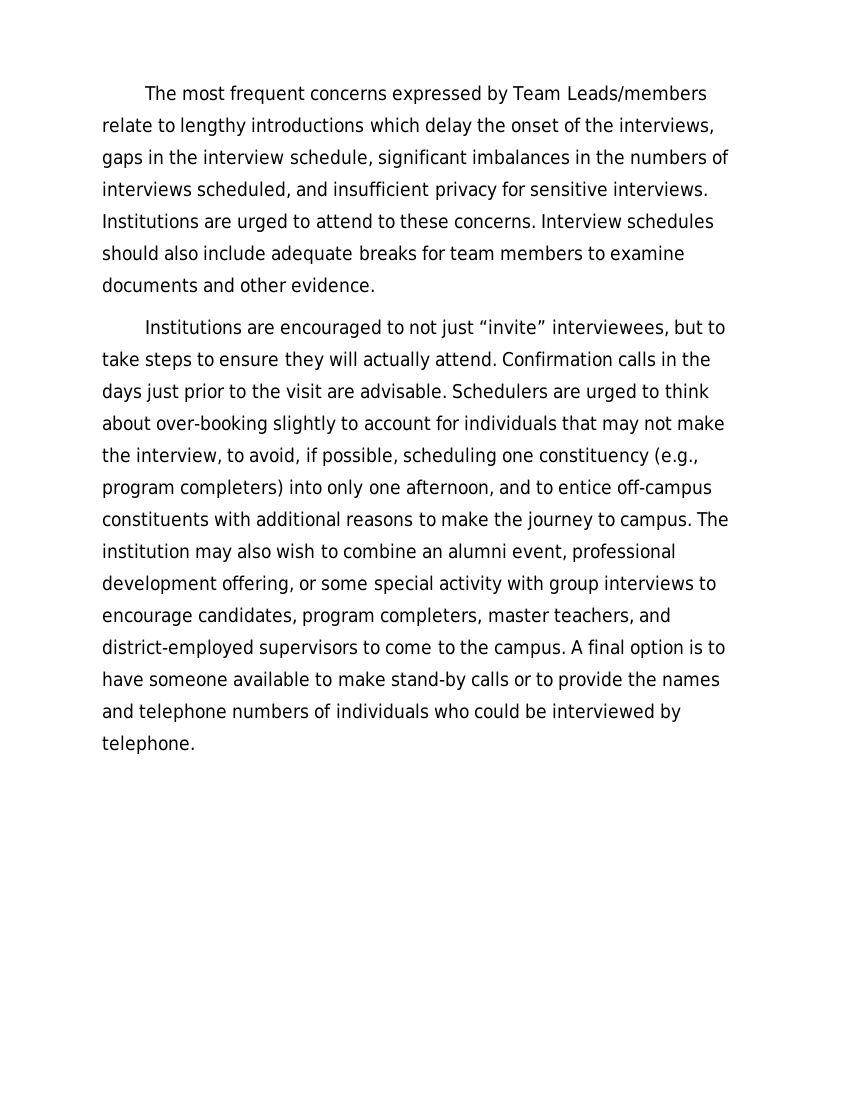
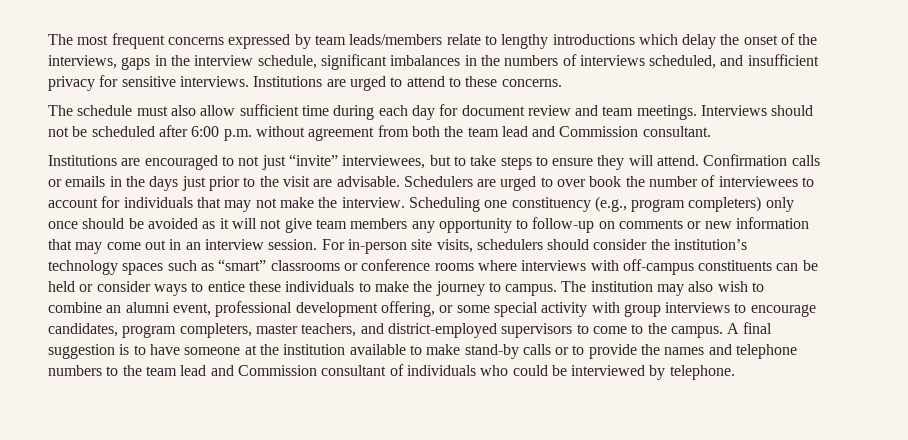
- The most frequent concerns expressed by Team Leads/members relate to lengthy introductions which delay the onset of the interviews, gaps in the interview schedule, significant imbalances in the numbers of interviews scheduled, and insufficient privacy for sensitive interviews.
+ The most frequent concerns expressed by team leads/members relate to lengthy introductions which delay the onset of the interviews, gaps in the interview schedule, significant imbalances in the numbers of interviews scheduled, and insufficient privacy for sensitive interviews.
- Institutions are urged to attend to these concerns. Interview schedules should also include adequate breaks for team members to examine documents and other evidence.
+ Institutions are urged to attend to these concerns.
+ The schedule must also allow sufficient time during each day for document review and team meetings. Interviews should not be scheduled after 6:00 p.m. without agreement from both the team lead and Commission consultant.
- Institutions are encouraged to not just “invite” interviewees, but to take steps to ensure they will actually attend.
+ Institutions are encouraged to not just “invite” interviewees, but to take steps to ensure they will attend.
- Confirmation calls in the days just prior to the visit are advisable.
+ Confirmation calls or emails in the days just prior to the visit are advisable.
- Schedulers are urged to think about over-booking slightly to account for individuals that may not make the interview, to avoid, if possible, scheduling one constituency (e.g., program completers) into only one afternoon, and to entice off-campus constituents with additional reasons to make the journey to campus.
+ Schedulers are urged to over book the number of interviewees to account for individuals that may not make the interview. Scheduling one constituency (e.g., program completers) only once should be avoided as it will not give team members any opportunity to follow-up on comments or new information that may come out in an interview session. For in-person site visits, schedulers should consider the institution’s technology spaces such as “smart” classrooms or conference rooms where interviews with off-campus constituents can be held or consider ways to entice these individuals to make the journey to campus.
- A final option is to have someone available to make stand-by calls or to provide the names and telephone numbers of individuals who could be interviewed by telephone.
+ A final suggestion is to have someone at the institution available to make stand-by calls or to provide the names and telephone numbers to the team lead and Commission consultant of individuals who could be interviewed by telephone.

